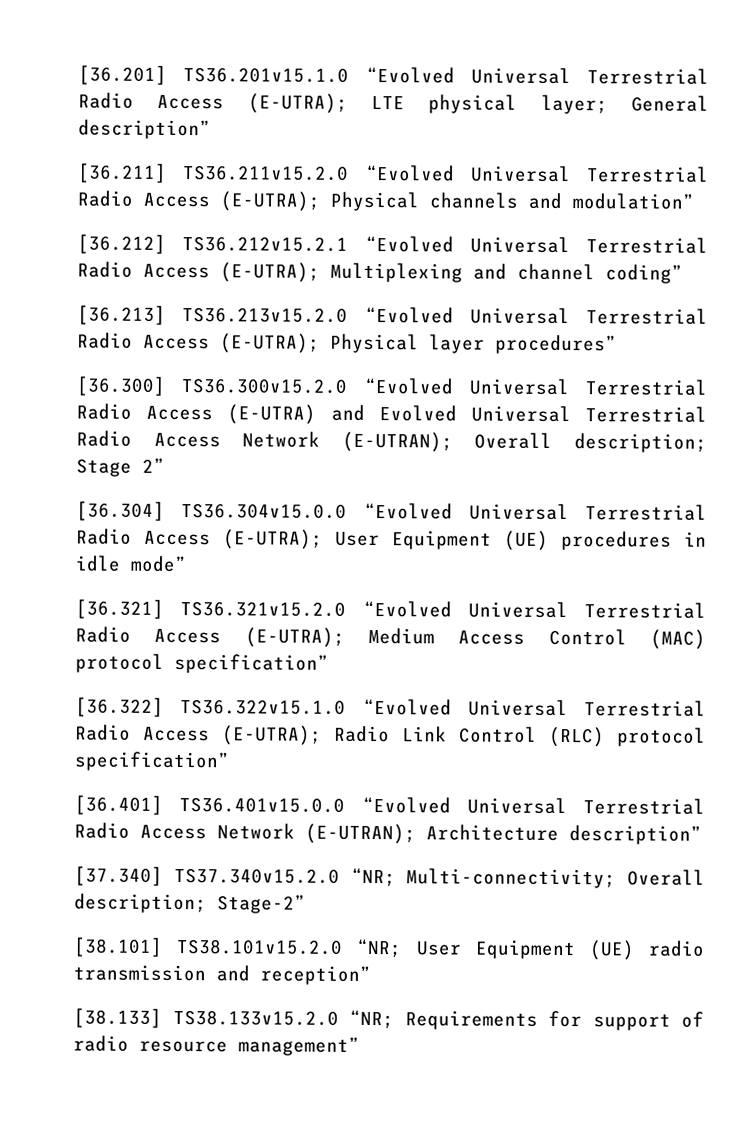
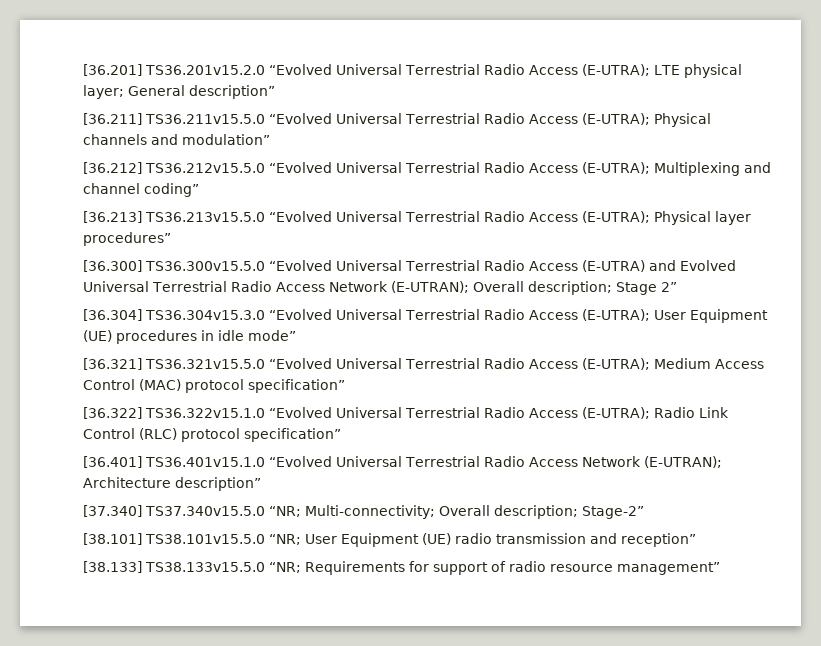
- [36.201] TS36.201v15.1.0 “Evolved Universal Terrestrial Radio Access (E-UTRA); LTE physical layer; General description”
+ [36.201] TS36.201v15.2.0 “Evolved Universal Terrestrial Radio Access (E-UTRA); LTE physical layer; General description”
- [36.211] TS36.211v15.2.0 “Evolved Universal Terrestrial Radio Access (E-UTRA); Physical channels and modulation”
+ [36.211] TS36.211v15.5.0 “Evolved Universal Terrestrial Radio Access (E-UTRA); Physical channels and modulation”
- [36.212] TS36.212v15.2.1 “Evolved Universal Terrestrial Radio Access (E-UTRA); Multiplexing and channel coding”
+ [36.212] TS36.212v15.5.0 “Evolved Universal Terrestrial Radio Access (E-UTRA); Multiplexing and channel coding”
- [36.213] TS36.213v15.2.0 “Evolved Universal Terrestrial Radio Access (E-UTRA); Physical layer procedures”
+ [36.213] TS36.213v15.5.0 “Evolved Universal Terrestrial Radio Access (E-UTRA); Physical layer procedures”
- [36.300] TS36.300v15.2.0 “Evolved Universal Terrestrial Radio Access (E-UTRA) and Evolved Universal Terrestrial Radio Access Network (E-UTRAN); Overall description; Stage 2”
+ [36.300] TS36.300v15.5.0 “Evolved Universal Terrestrial Radio Access (E-UTRA) and Evolved Universal Terrestrial Radio Access Network (E-UTRAN); Overall description; Stage 2”
- [36.304] TS36.304v15.0.0 “Evolved Universal Terrestrial Radio Access (E-UTRA); User Equipment (UE) procedures in idle mode”
+ [36.304] TS36.304v15.3.0 “Evolved Universal Terrestrial Radio Access (E-UTRA); User Equipment (UE) procedures in idle mode”
- [36.321] TS36.321v15.2.0 “Evolved Universal Terrestrial Radio Access (E-UTRA); Medium Access Control (MAC) protocol specification”
+ [36.321] TS36.321v15.5.0 “Evolved Universal Terrestrial Radio Access (E-UTRA); Medium Access Control (MAC) protocol specification”
- [36.401] TS36.401v15.0.0 “Evolved Universal Terrestrial Radio Access Network (E-UTRAN); Architecture description”
+ [36.401] TS36.401v15.1.0 “Evolved Universal Terrestrial Radio Access Network (E-UTRAN); Architecture description”
- [37.340] TS37.340v15.2.0 “NR; Multi-connectivity; Overall description; Stage-2”
+ [37.340] TS37.340v15.5.0 “NR; Multi-connectivity; Overall description; Stage-2”
- [38.101] TS38.101v15.2.0 “NR; User Equipment (UE) radio transmission and reception”
+ [38.101] TS38.101v15.5.0 “NR; User Equipment (UE) radio transmission and reception”
- [38.133] TS38.133v15.2.0 “NR; Requirements for support of radio resource management”
+ [38.133] TS38.133v15.5.0 “NR; Requirements for support of radio resource management”

